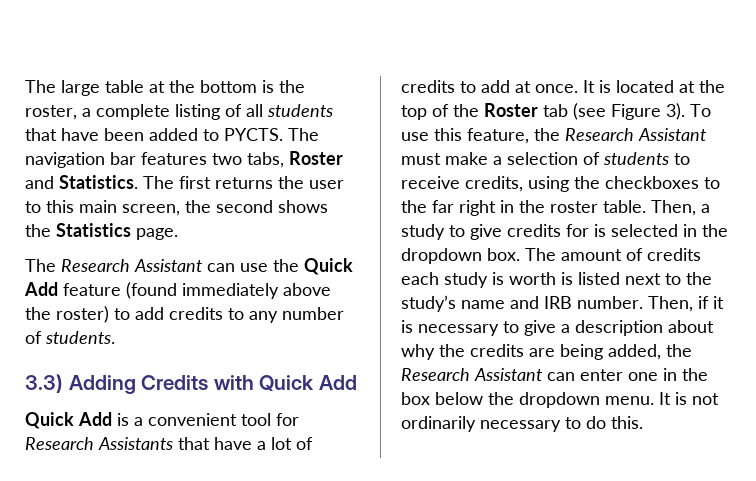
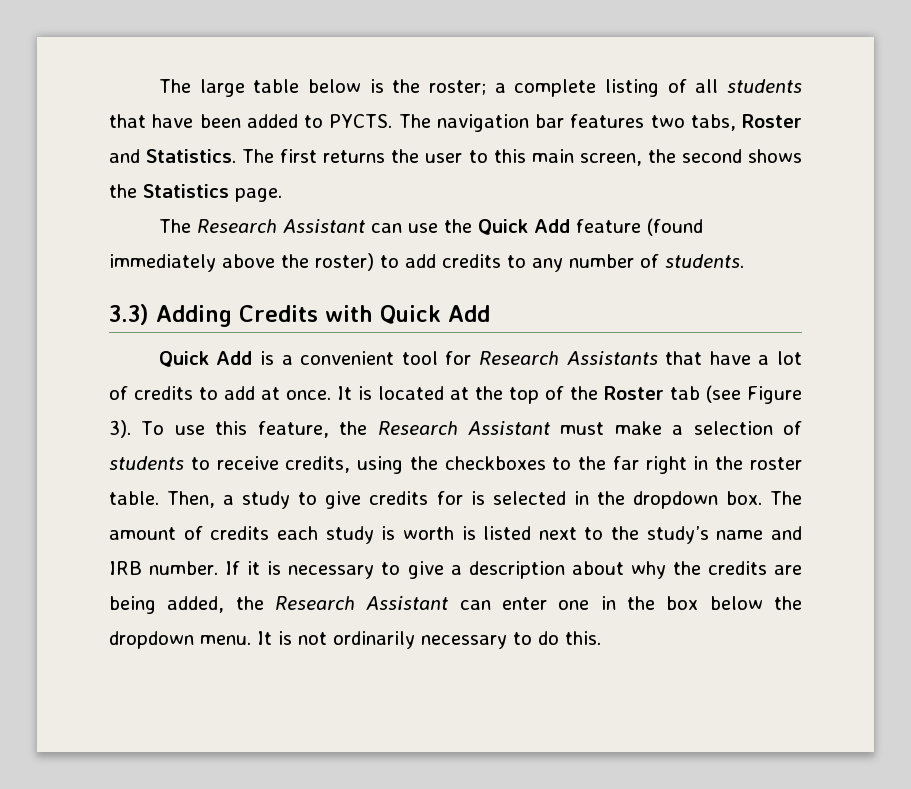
- The large table at the bottom is the roster, a complete listing of all students that have been added to PYCTS.
+ The large table below is the roster; a complete listing of all students that have been added to PYCTS.
- Then, if it is necessary to give a description about why the credits are being added, the Research Assistant can enter one in the box below the dropdown menu.
+ If it is necessary to give a description about why the credits are being added, the Research Assistant can enter one in the box below the dropdown menu.

